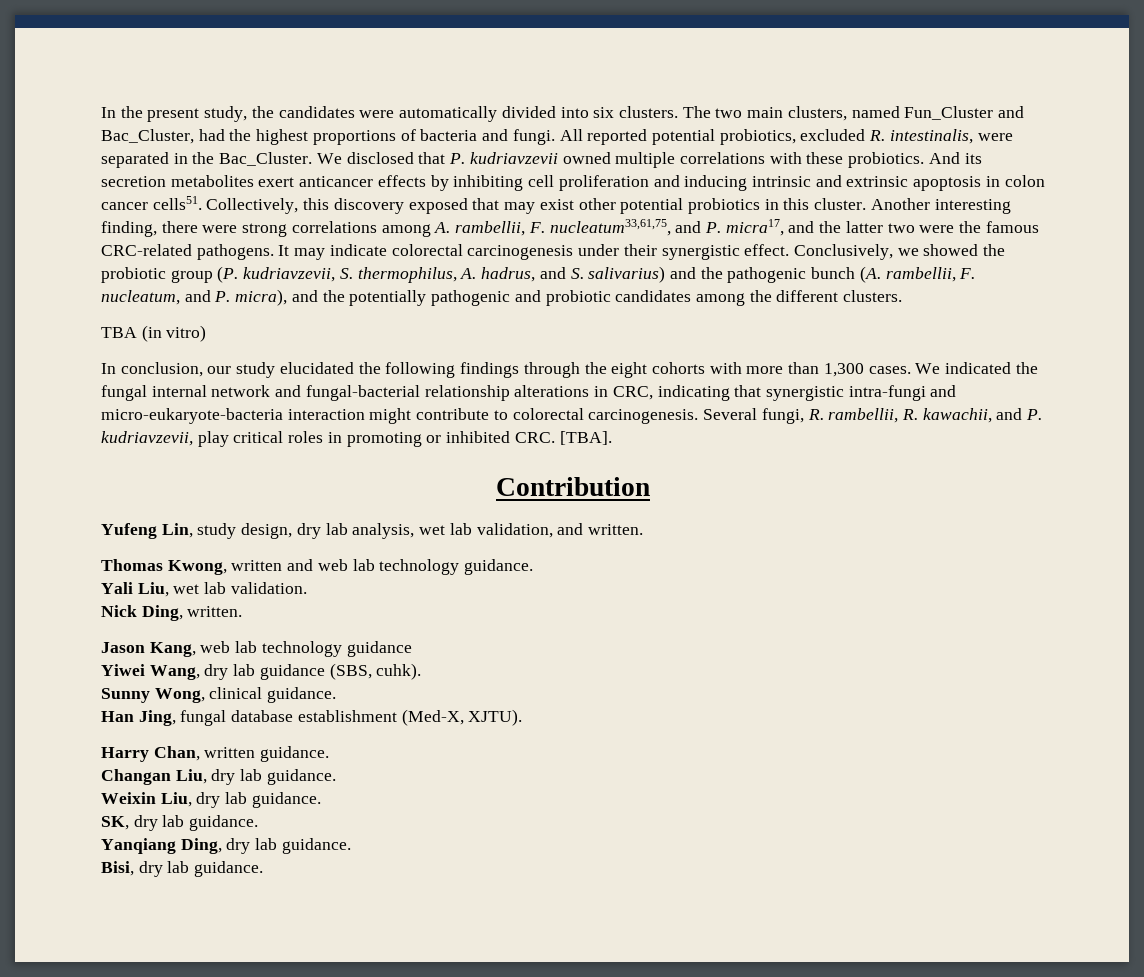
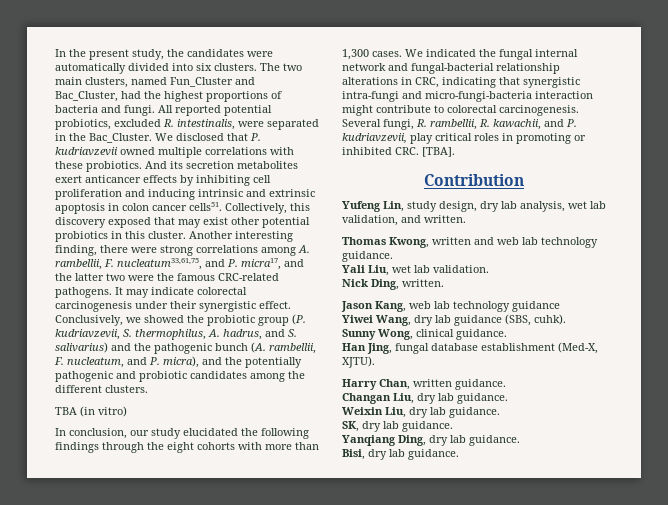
- We indicated the fungal internal network and fungal-bacterial relationship alterations in CRC, indicating that synergistic intra-fungi and micro-eukaryote-bacteria interaction might contribute to colorectal carcinogenesis.
+ We indicated the fungal internal network and fungal-bacterial relationship alterations in CRC, indicating that synergistic intra-fungi and micro-fungi-bacteria interaction might contribute to colorectal carcinogenesis.

